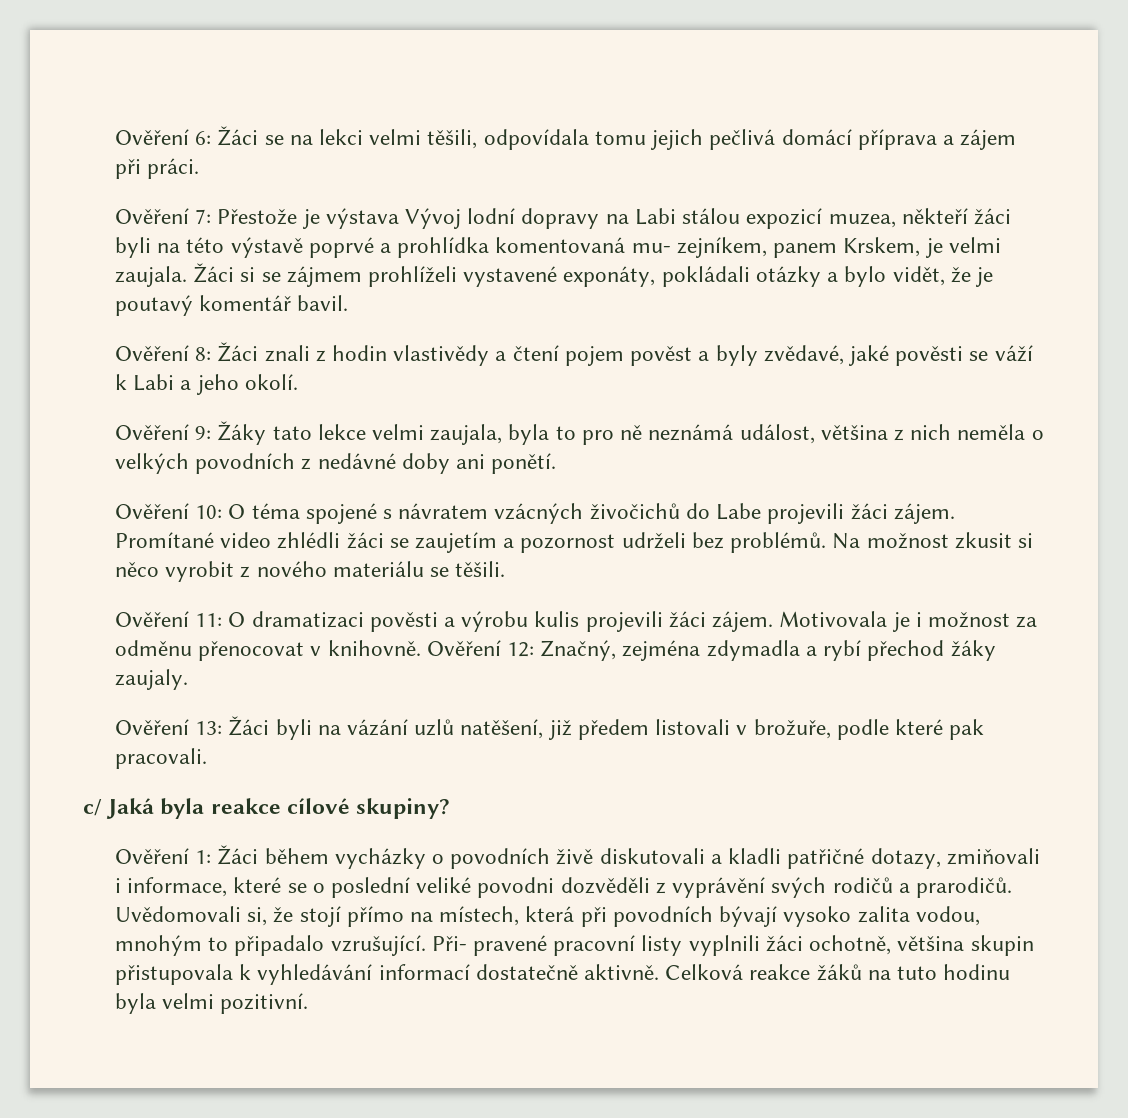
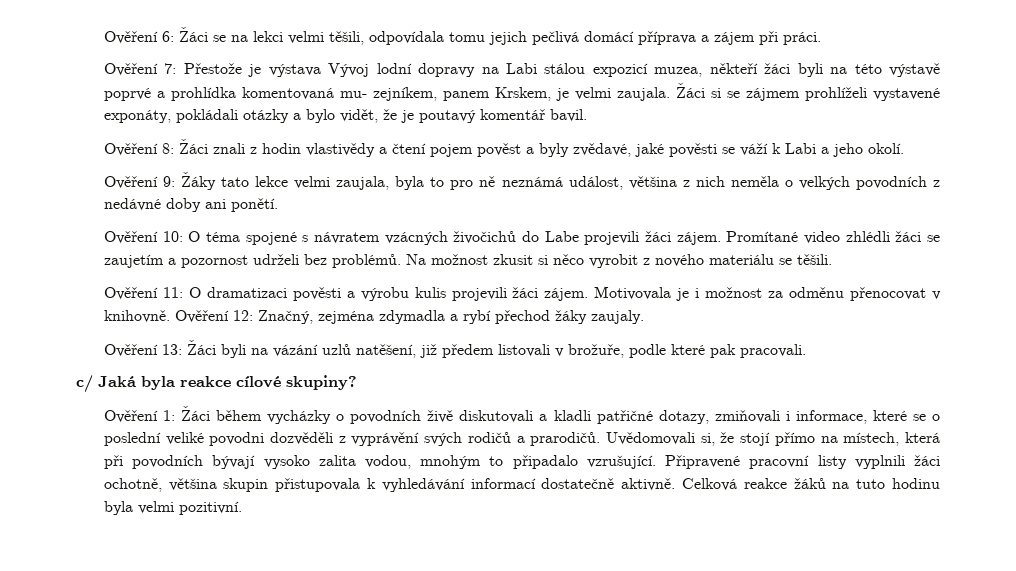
- Při- pravené pracovní listy vyplnili žáci ochotně, většina skupin přistupovala k vyhledávání informací dostatečně aktivně.
+ Připravené pracovní listy vyplnili žáci ochotně, většina skupin přistupovala k vyhledávání informací dostatečně aktivně.

